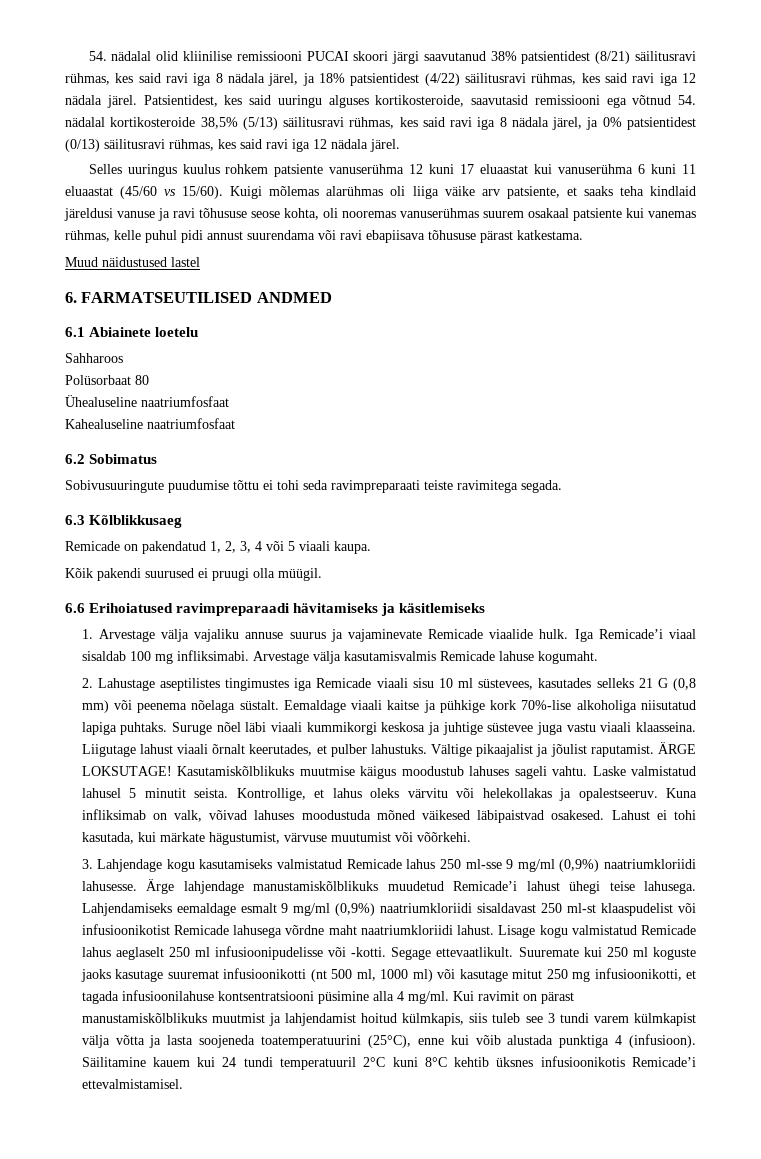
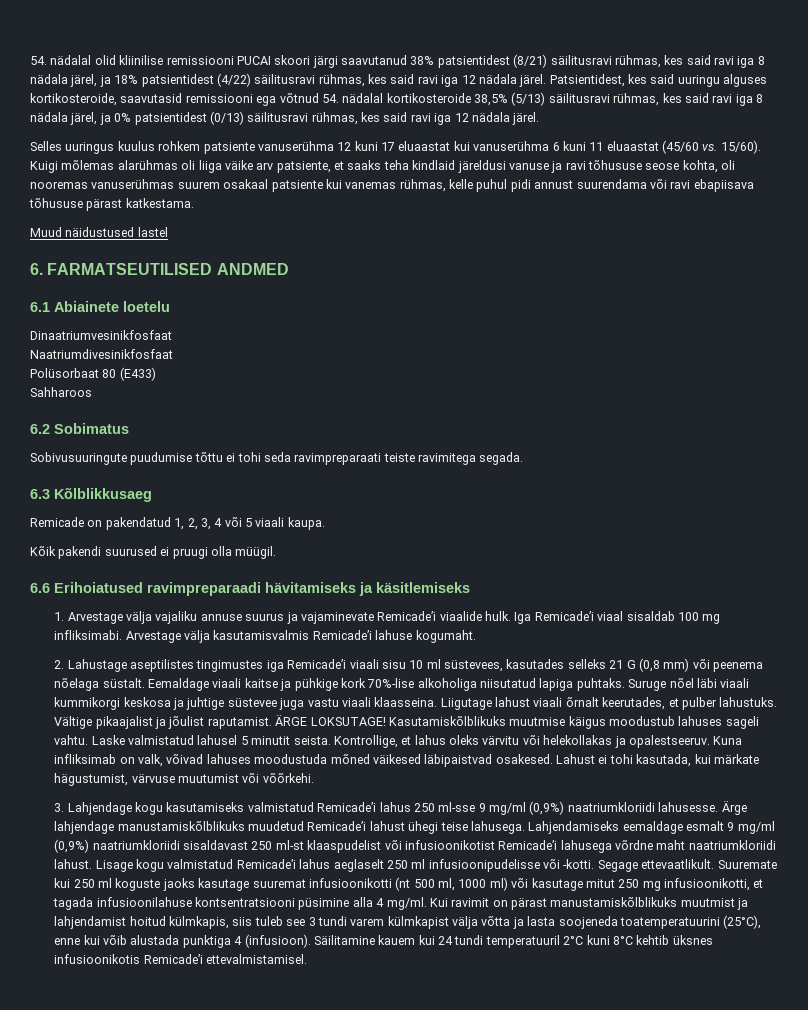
- Selles uuringus kuulus rohkem patsiente vanuserühma 12 kuni 17 eluaastat kui vanuserühma 6 kuni 11 eluaastat (45/60 vs 15/60).
+ Selles uuringus kuulus rohkem patsiente vanuserühma 12 kuni 17 eluaastat kui vanuserühma 6 kuni 11 eluaastat (45/60 vs. 15/60).
- Sahharoos
+ Dinaatriumvesinikfosfaat
+ Naatriumdivesinikfosfaat
- Polüsorbaat 80
- Ühealuseline naatriumfosfaat
- Kahealuseline naatriumfosfaat
+ Polüsorbaat 80 (E433)
+ Sahharoos
- 1. Arvestage välja vajaliku annuse suurus ja vajaminevate Remicade viaalide hulk.
+ 1. Arvestage välja vajaliku annuse suurus ja vajaminevate Remicade’i viaalide hulk.
- Arvestage välja kasutamisvalmis Remicade lahuse kogumaht.
+ Arvestage välja kasutamisvalmis Remicade’i lahuse kogumaht.
- 2. Lahustage aseptilistes tingimustes iga Remicade viaali sisu 10 ml süstevees, kasutades selleks 21 G (0,8 mm) või peenema nõelaga süstalt.
+ 2. Lahustage aseptilistes tingimustes iga Remicade’i viaali sisu 10 ml süstevees, kasutades selleks 21 G (0,8 mm) või peenema nõelaga süstalt.
- 3. Lahjendage kogu kasutamiseks valmistatud Remicade lahus 250 ml-sse 9 mg/ml (0,9%) naatriumkloriidi lahusesse.
+ 3. Lahjendage kogu kasutamiseks valmistatud Remicade’i lahus 250 ml-sse 9 mg/ml (0,9%) naatriumkloriidi lahusesse.
- Lahjendamiseks eemaldage esmalt 9 mg/ml (0,9%) naatriumkloriidi sisaldavast 250 ml-st klaaspudelist või infusioonikotist Remicade lahusega võrdne maht naatriumkloriidi lahust.
+ Lahjendamiseks eemaldage esmalt 9 mg/ml (0,9%) naatriumkloriidi sisaldavast 250 ml-st klaaspudelist või infusioonikotist Remicade’i lahusega võrdne maht naatriumkloriidi lahust.
- Lisage kogu valmistatud Remicade lahus aeglaselt 250 ml infusioonipudelisse või -kotti.
+ Lisage kogu valmistatud Remicade’i lahus aeglaselt 250 ml infusioonipudelisse või -kotti.

